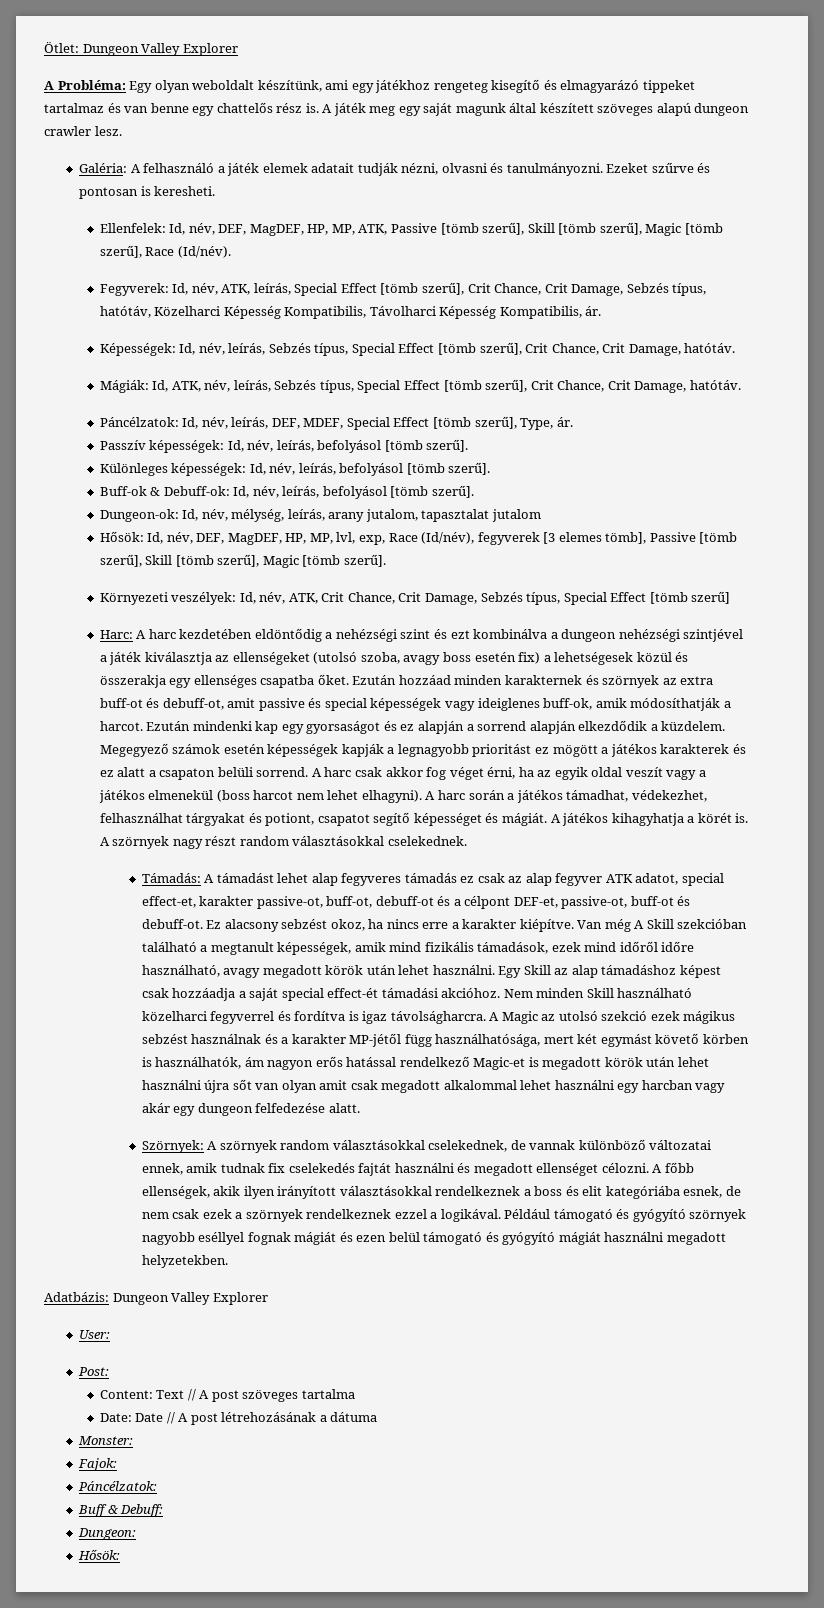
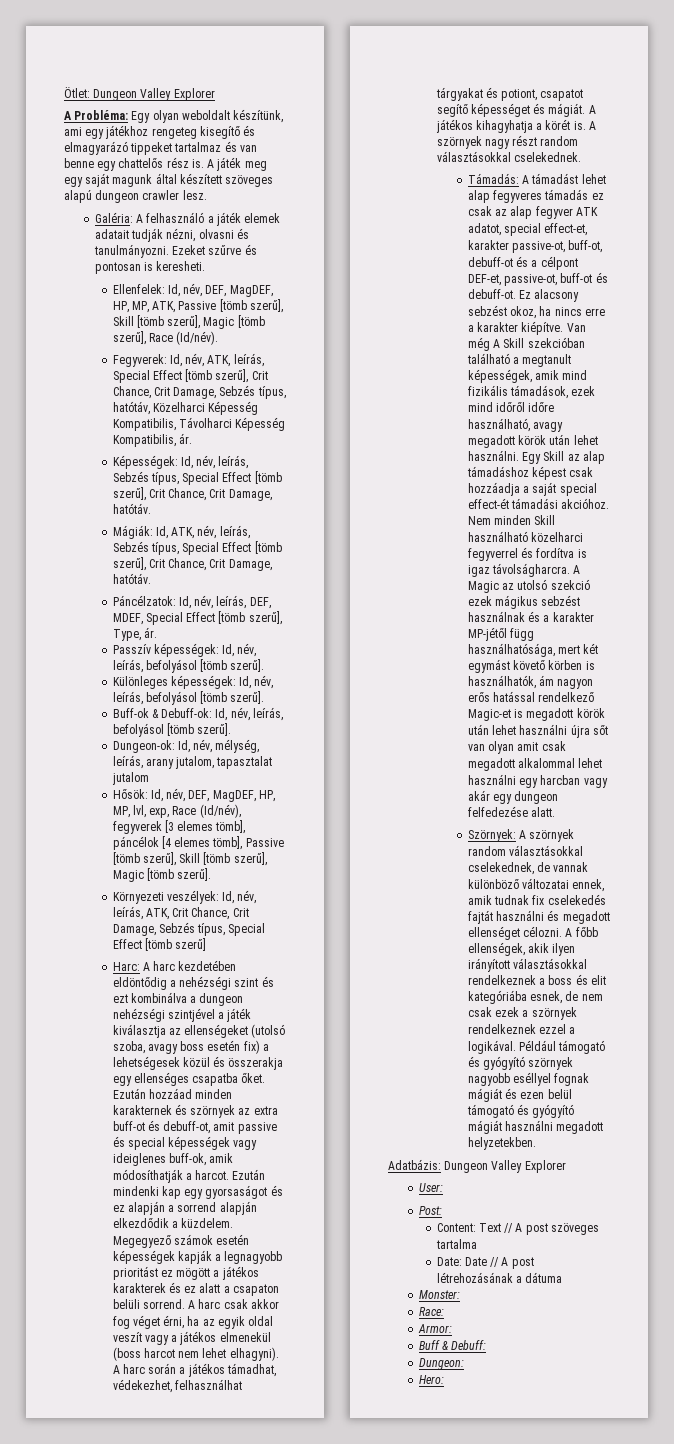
- Hősök: Id, név, DEF, MagDEF, HP, MP, lvl, exp, Race (Id/név), fegyverek [3 elemes tömb], Passive [tömb szerű], Skill [tömb szerű], Magic [tömb szerű].
+ Hősök: Id, név, DEF, MagDEF, HP, MP, lvl, exp, Race (Id/név), fegyverek [3 elemes tömb], páncélok [4 elemes tömb], Passive [tömb szerű], Skill [tömb szerű], Magic [tömb szerű].
- Környezeti veszélyek: Id, név, ATK, Crit Chance, Crit Damage, Sebzés típus, Special Effect [tömb szerű]
+ Környezeti veszélyek: Id, név, leírás, ATK, Crit Chance, Crit Damage, Sebzés típus, Special Effect [tömb szerű]
- Fajok:
- Páncélzatok:
+ Race:
+ Armor:
  Dungeon:
- Hősök:
+ Hero:

